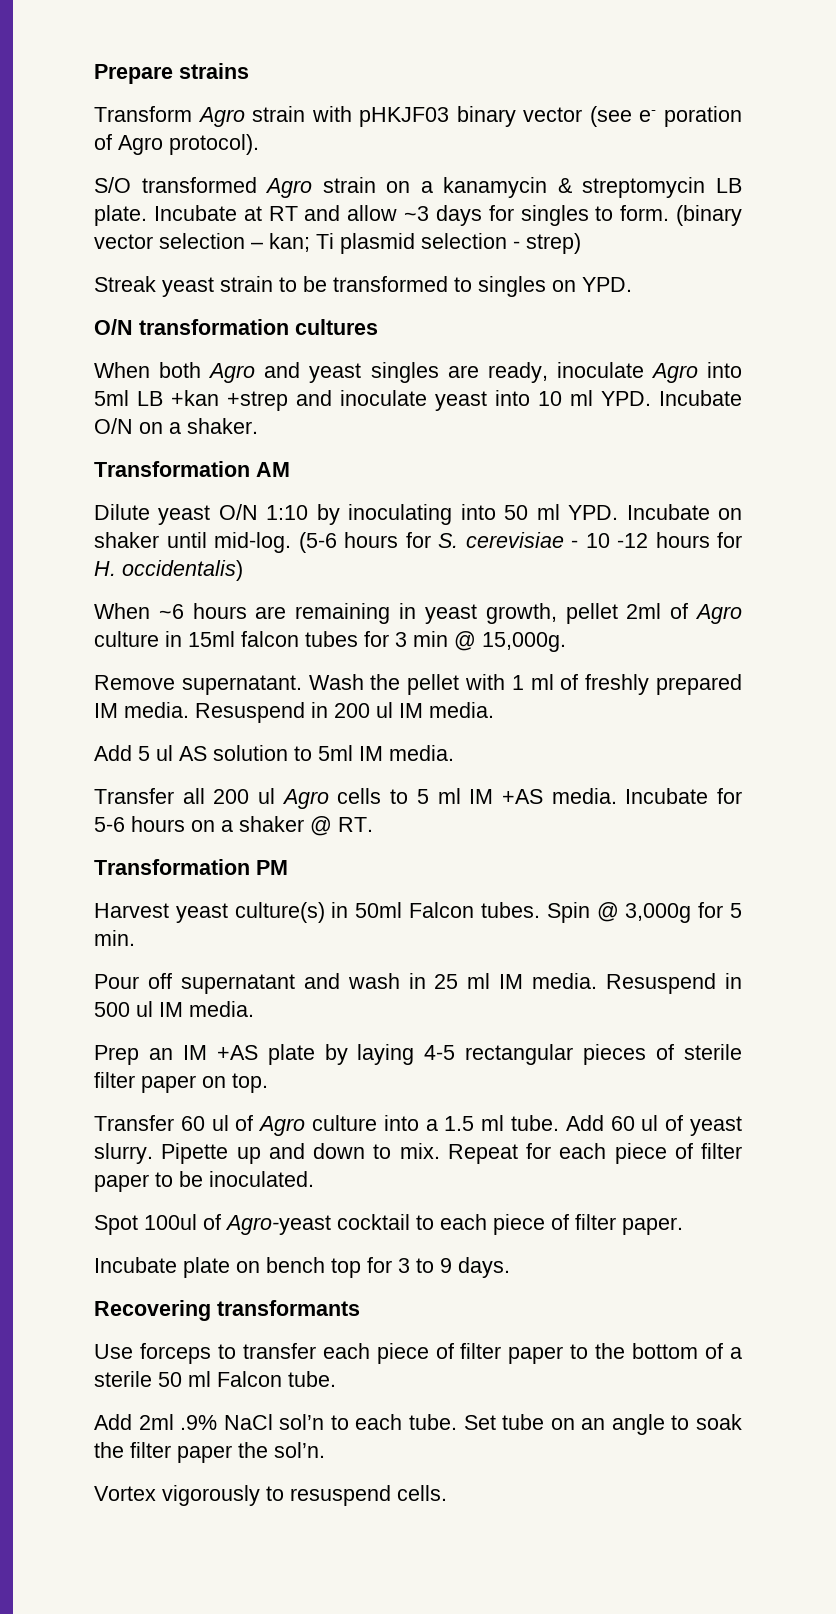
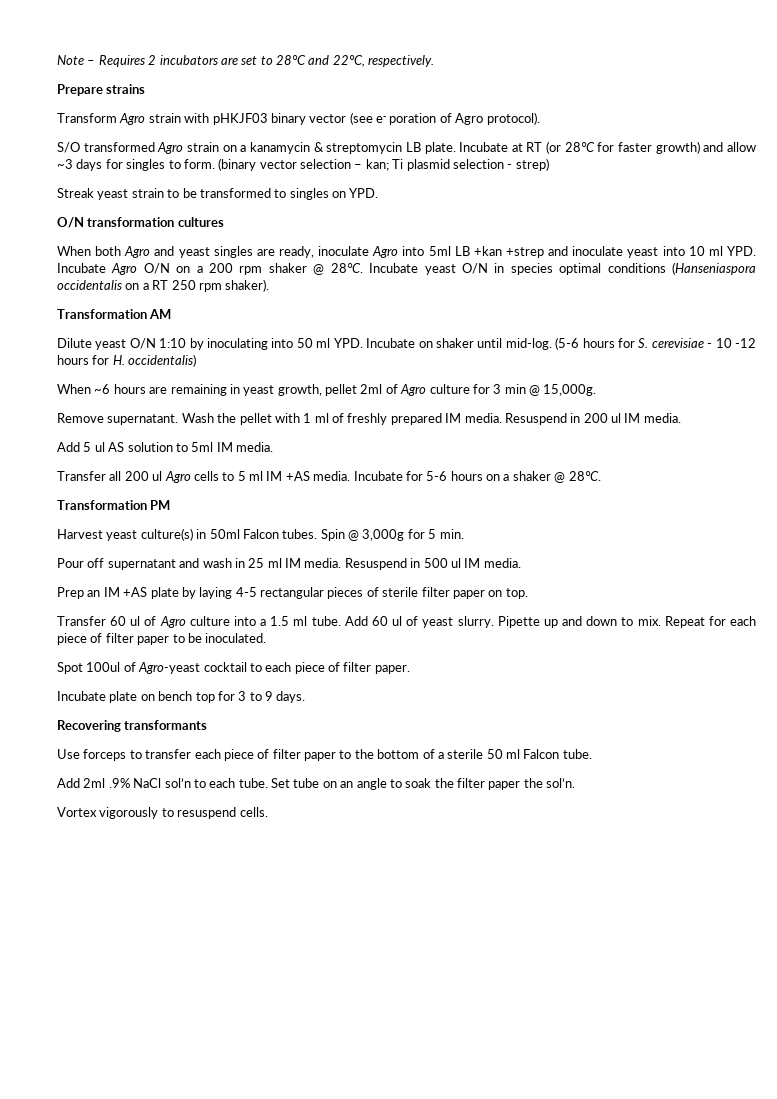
+ Note – Requires 2 incubators are set to 28°C and 22°C, respectively.
- Incubate at RT and allow ~3 days for singles to form.
+ Incubate at RT (or 28°C for faster growth) and allow ~3 days for singles to form.
- When both Agro and yeast singles are ready, inoculate Agro into 5ml LB +kan +strep and inoculate yeast into 10 ml YPD. Incubate O/N on a shaker.
+ When both Agro and yeast singles are ready, inoculate Agro into 5ml LB +kan +strep and inoculate yeast into 10 ml YPD. Incubate Agro O/N on a 200 rpm shaker @ 28°C. Incubate yeast O/N in species optimal conditions (Hanseniaspora occidentalis on a RT 250 rpm shaker).
- When ~6 hours are remaining in yeast growth, pellet 2ml of Agro culture in 15ml falcon tubes for 3 min @ 15,000g.
+ When ~6 hours are remaining in yeast growth, pellet 2ml of Agro culture for 3 min @ 15,000g.
- Incubate for 5-6 hours on a shaker @ RT.
+ Incubate for 5-6 hours on a shaker @ 28°C.

